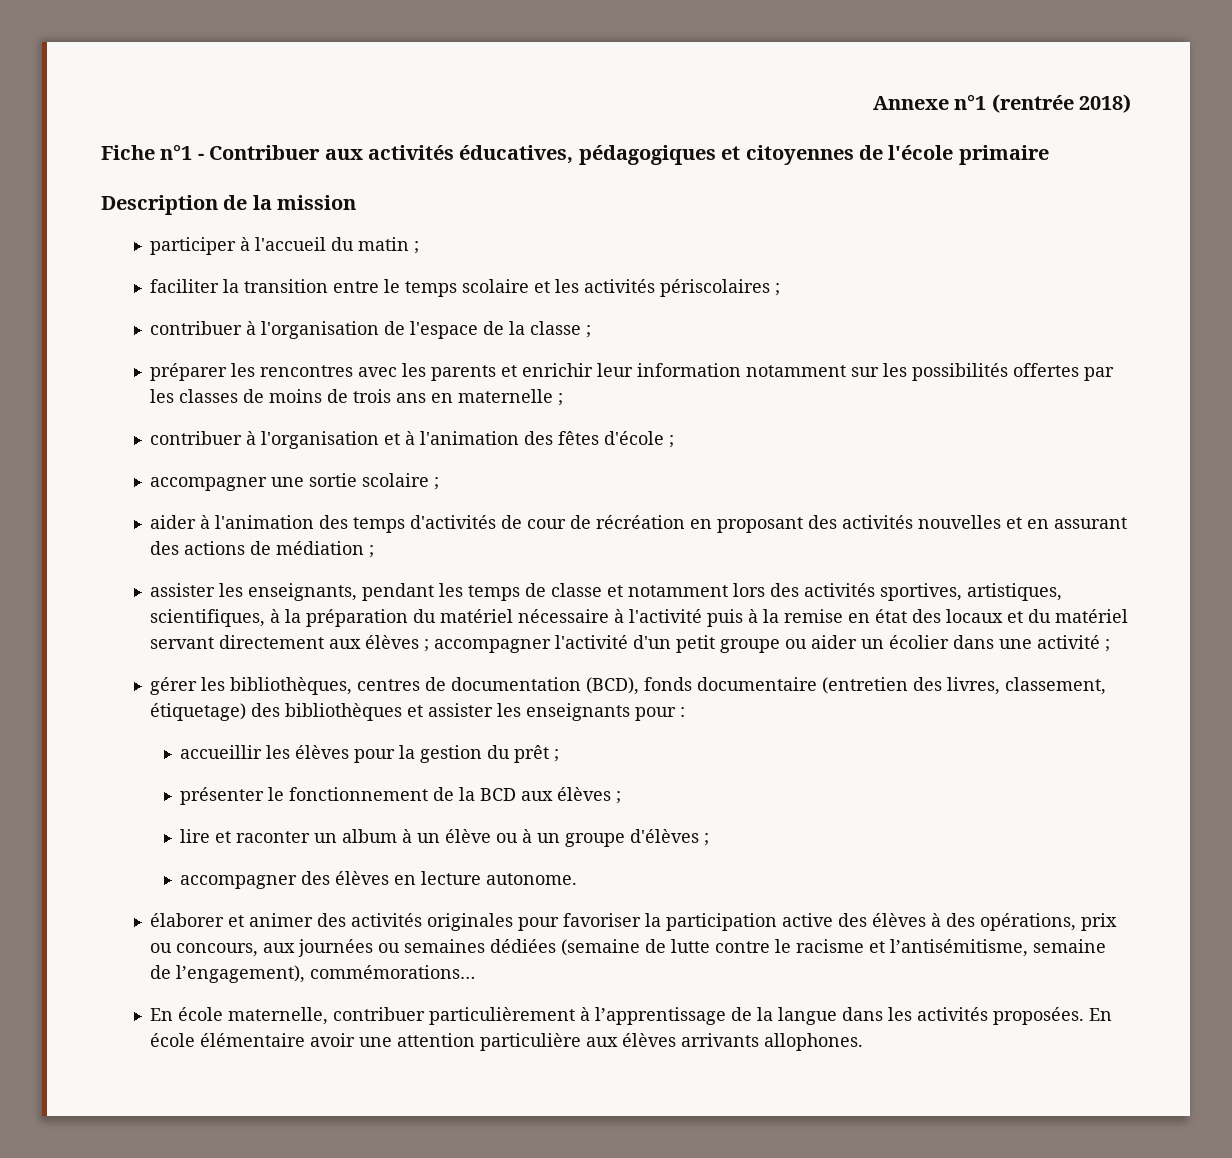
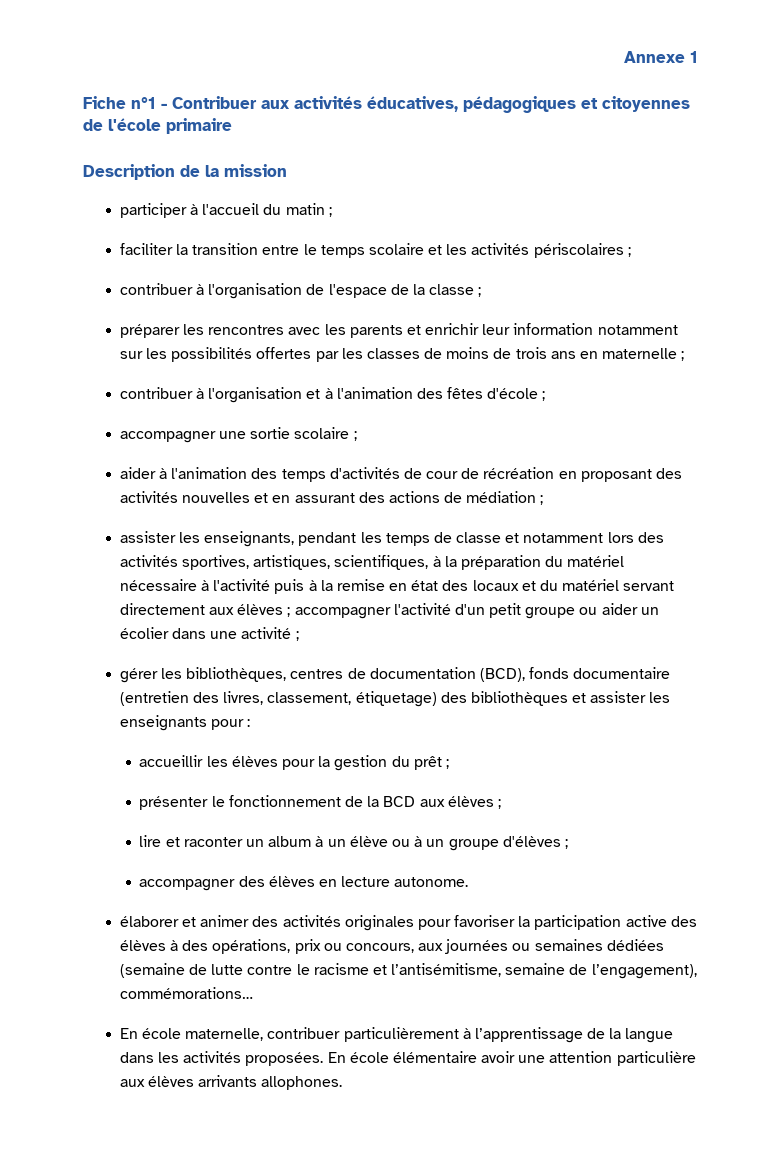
- Annexe n°1 (rentrée 2018)
+ Annexe 1

